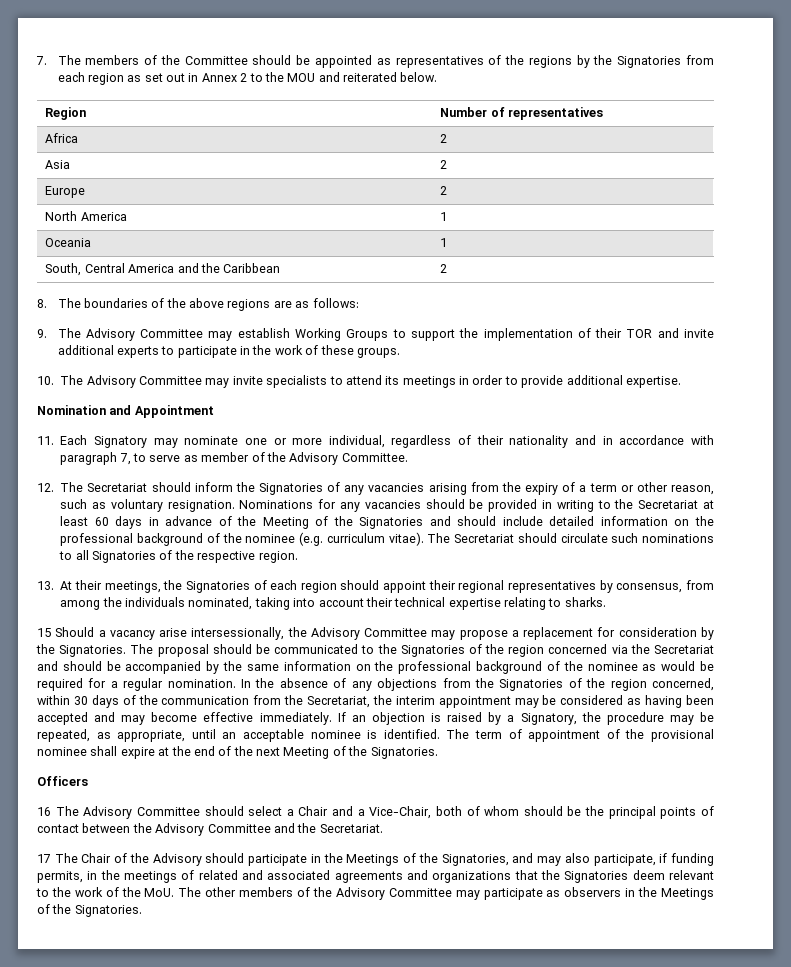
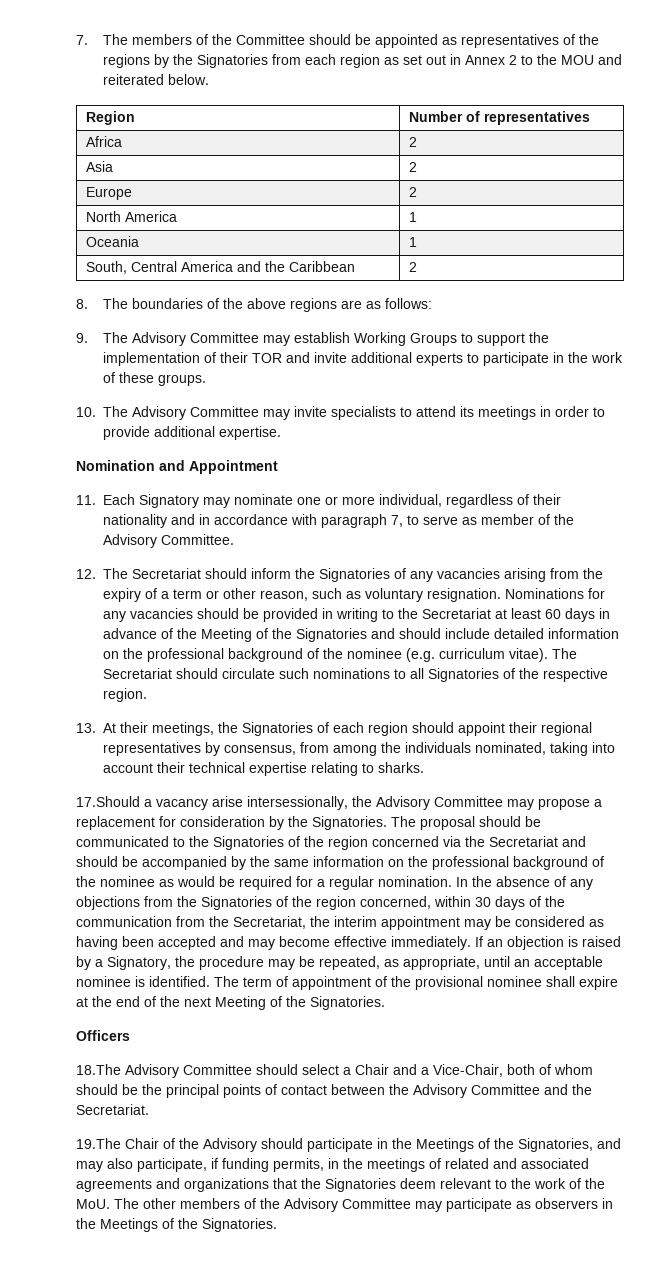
- 15 Should a vacancy arise intersessionally, the Advisory Committee may propose a replacement for consideration by the Signatories.
+ 17.Should a vacancy arise intersessionally, the Advisory Committee may propose a replacement for consideration by the Signatories.
- 16 The Advisory Committee should select a Chair and a Vice-Chair, both of whom should be the principal points of contact between the Advisory Committee and the Secretariat.
+ 18.The Advisory Committee should select a Chair and a Vice-Chair, both of whom should be the principal points of contact between the Advisory Committee and the Secretariat.
- 17 The Chair of the Advisory should participate in the Meetings of the Signatories, and may also participate, if funding permits, in the meetings of related and associated agreements and organizations that the Signatories deem relevant to the work of the MoU. The other members of the Advisory Committee may participate as observers in the Meetings of the Signatories.
+ 19.The Chair of the Advisory should participate in the Meetings of the Signatories, and may also participate, if funding permits, in the meetings of related and associated agreements and organizations that the Signatories deem relevant to the work of the MoU. The other members of the Advisory Committee may participate as observers in the Meetings of the Signatories.

